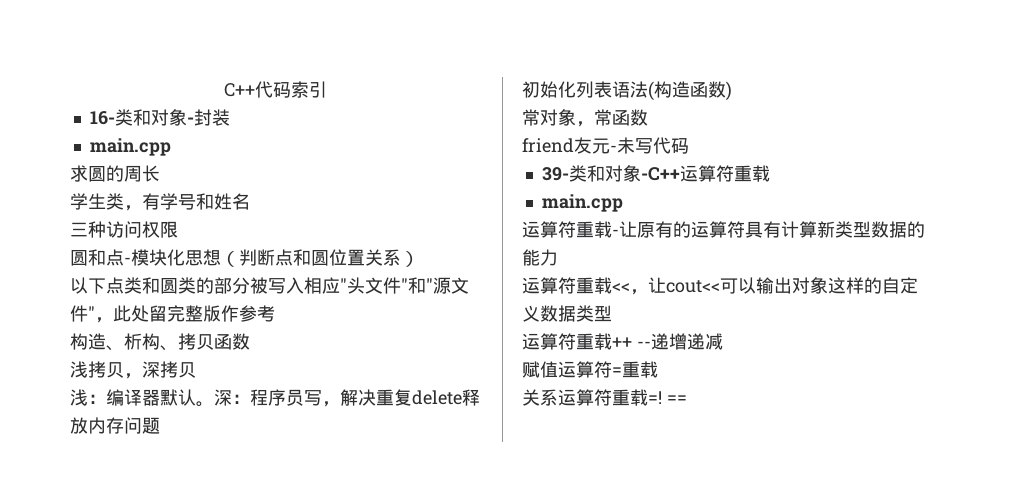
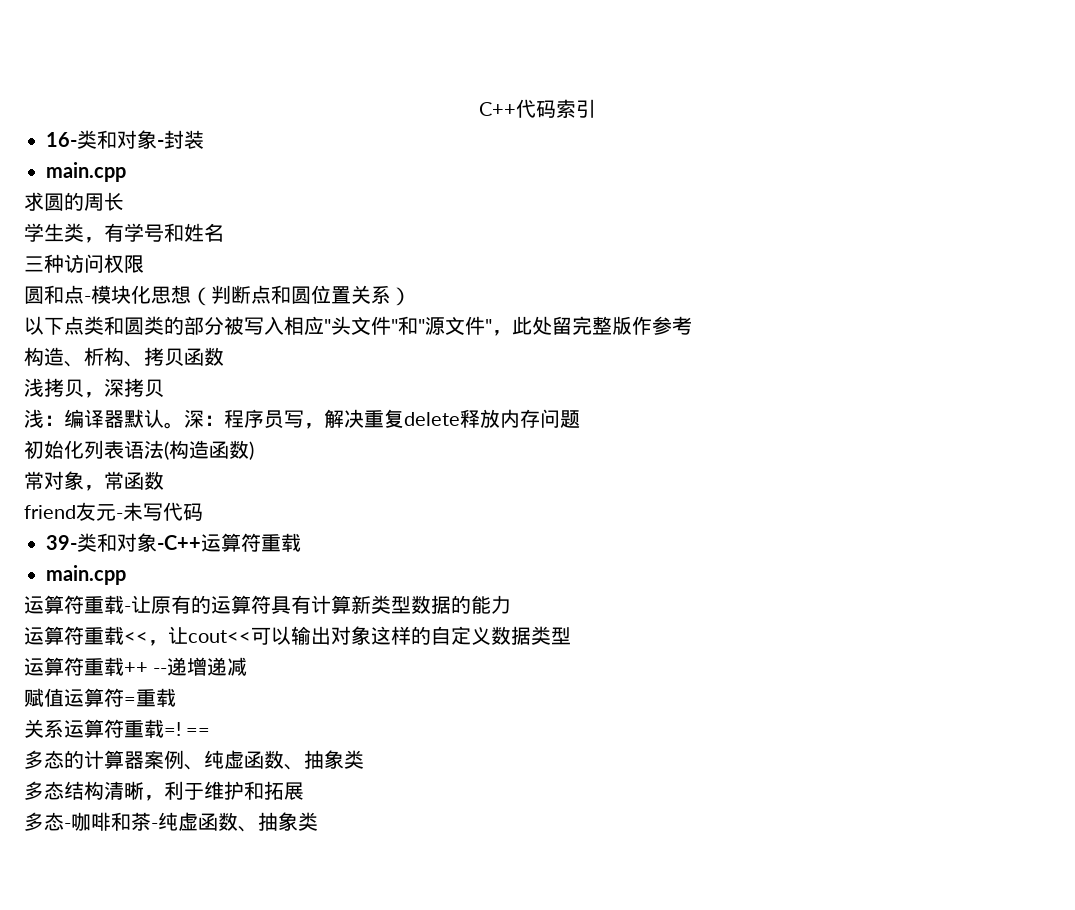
+ 多态的计算器案例、纯虚函数、抽象类
+ 多态结构清晰，利于维护和拓展
+ 多态-咖啡和茶-纯虚函数、抽象类

